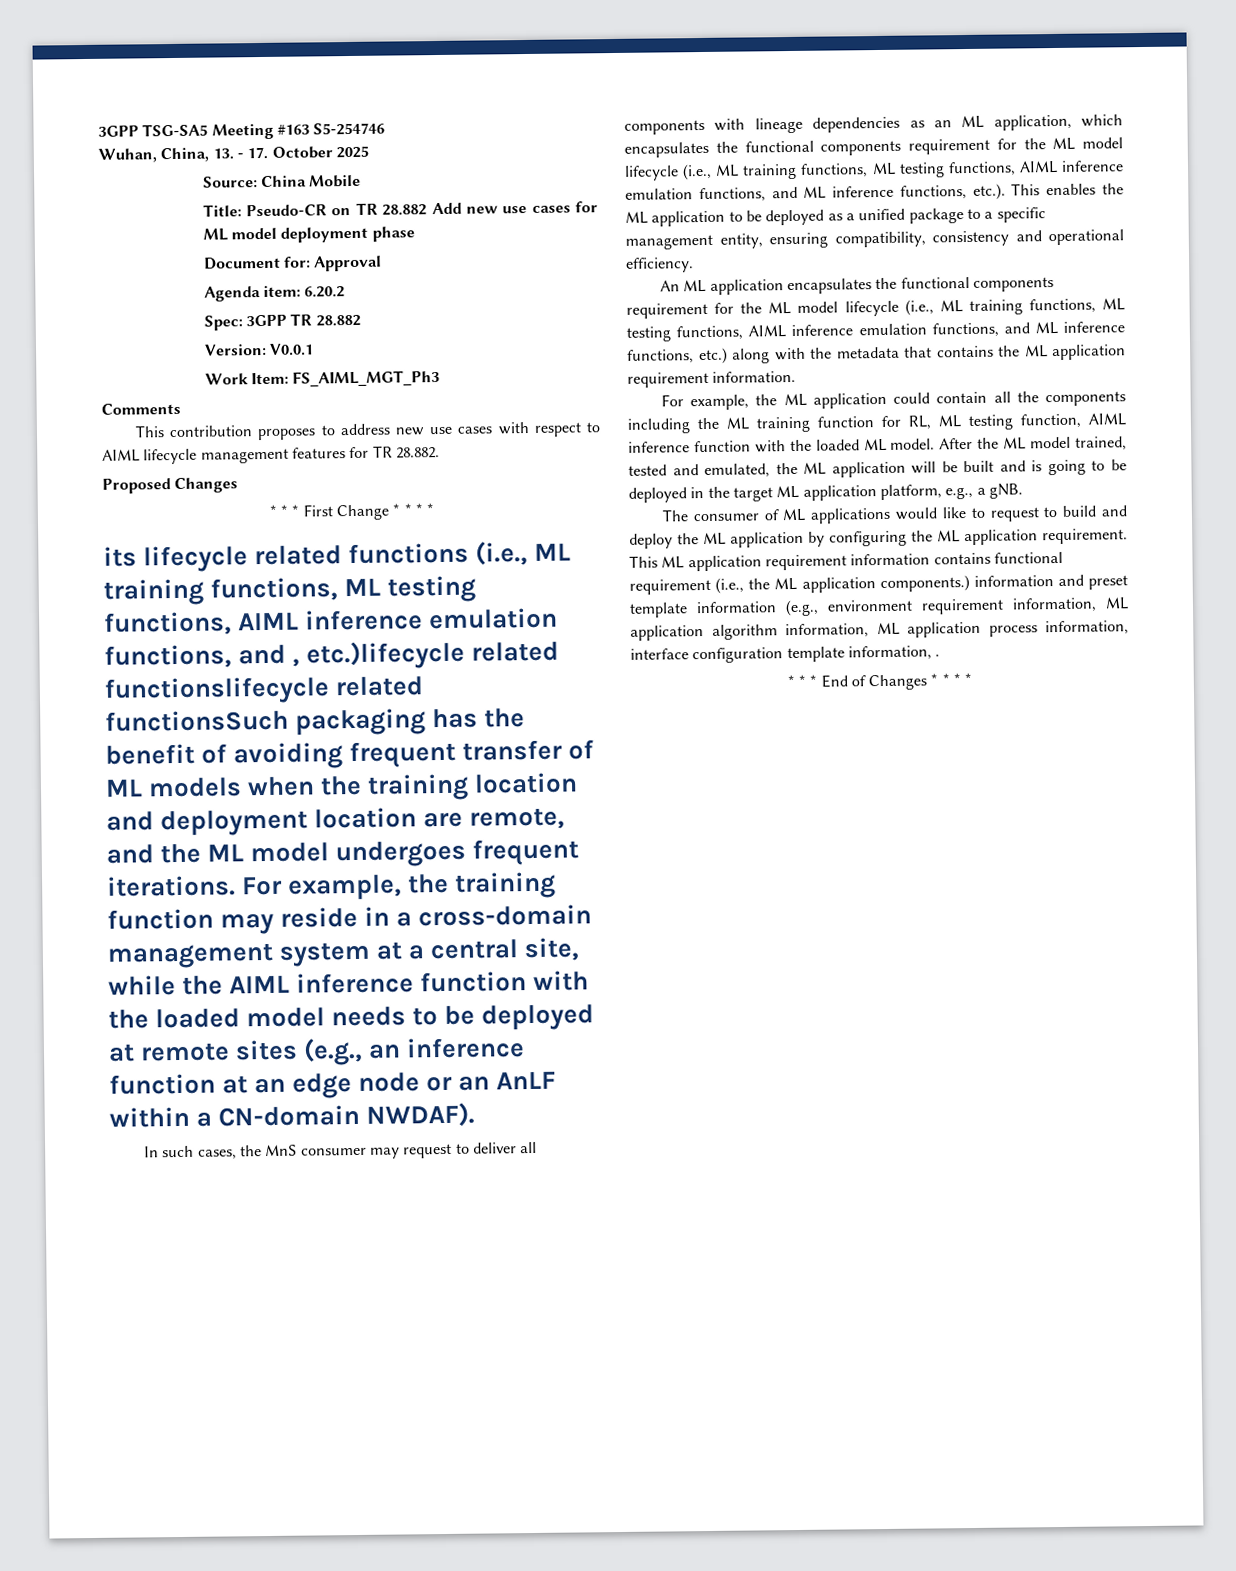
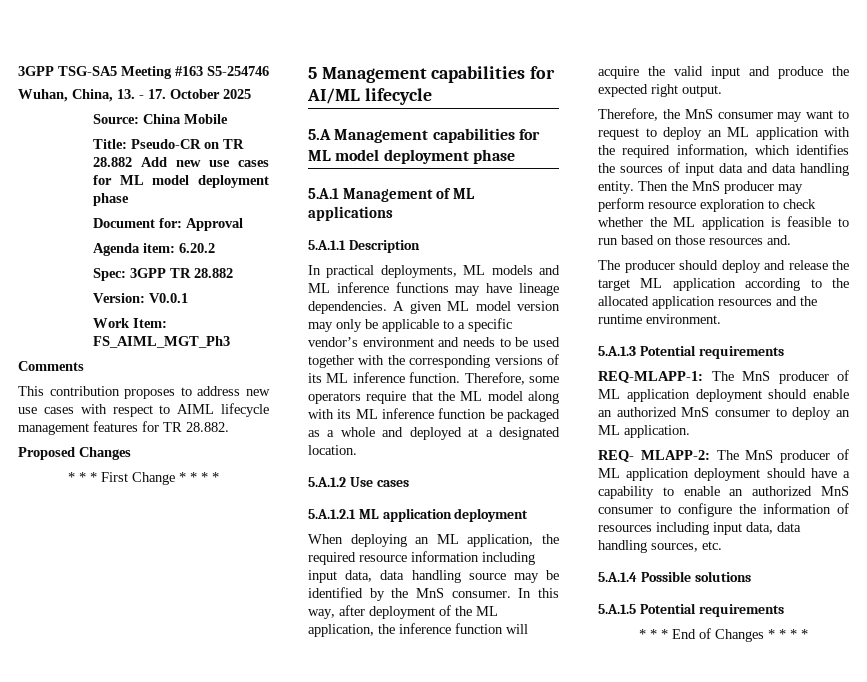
- its lifecycle related functions (i.e., ML training functions, ML testing functions, AIML inference emulation functions, and , etc.)lifecycle related functionslifecycle related functionsSuch packaging has the benefit of avoiding frequent transfer of ML models when the training location and deployment location are remote, and the ML model undergoes frequent iterations. For example, the training function may reside in a cross-domain management system at a central site, while the AIML inference function with the loaded model needs to be deployed at remote sites (e.g., an inference function at an edge node or an AnLF within a CN-domain NWDAF).
- In such cases, the MnS consumer may request to deliver all components with lineage dependencies as an ML application, which encapsulates the functional components requirement for the ML model lifecycle (i.e., ML training functions, ML testing functions, AIML inference emulation functions, and ML inference functions, etc.). This enables the ML application to be deployed as a unified package to a specific management entity, ensuring compatibility, consistency and operational efficiency.
- An ML application encapsulates the functional components requirement for the ML model lifecycle (i.e., ML training functions, ML testing functions, AIML inference emulation functions, and ML inference functions, etc.) along with the metadata that contains the ML application requirement information.
- For example, the ML application could contain all the components including the ML training function for RL, ML testing function, AIML inference function with the loaded ML model. After the ML model trained, tested and emulated, the ML application will be built and is going to be deployed in the target ML application platform, e.g., a gNB.
- The consumer of ML applications would like to request to build and deploy the ML application by configuring the ML application requirement. This ML application requirement information contains functional requirement (i.e., the ML application components.) information and preset template information (e.g., environment requirement information, ML application algorithm information, ML application process information, interface configuration template information, .
+ 5 Management capabilities for AI/ML lifecycle
+ 5.A Management capabilities for ML model deployment phase
+ 5.A.1 Management of ML applications
+ 5.A.1.1 Description
+ In practical deployments, ML models and ML inference functions may have lineage dependencies. A given ML model version may only be applicable to a specific vendor’s environment and needs to be used together with the corresponding versions of its ML inference function. Therefore, some operators require that the ML model along with its ML inference function be packaged as a whole and deployed at a designated location.
+ 5.A.1.2 Use cases
+ 5.A.1.2.1 ML application deployment
+ When deploying an ML application, the required resource information including input data, data handling source may be identified by the MnS consumer. In this way, after deployment of the ML application, the inference function will acquire the valid input and produce the expected right output.
+ Therefore, the MnS consumer may want to request to deploy an ML application with the required information, which identifies the sources of input data and data handling entity. Then the MnS producer may perform resource exploration to check whether the ML application is feasible to run based on those resources and.
+ The producer should deploy and release the target ML application according to the allocated application resources and the runtime environment.
+ 5.A.1.3 Potential requirements
+ REQ-MLAPP-1: The MnS producer of ML application deployment should enable an authorized MnS consumer to deploy an ML application.
+ REQ- MLAPP-2: The MnS producer of ML application deployment should have a capability to enable an authorized MnS consumer to configure the information of resources including input data, data handling sources, etc.
+ 5.A.1.4 Possible solutions
+ 5.A.1.5 Potential requirements

